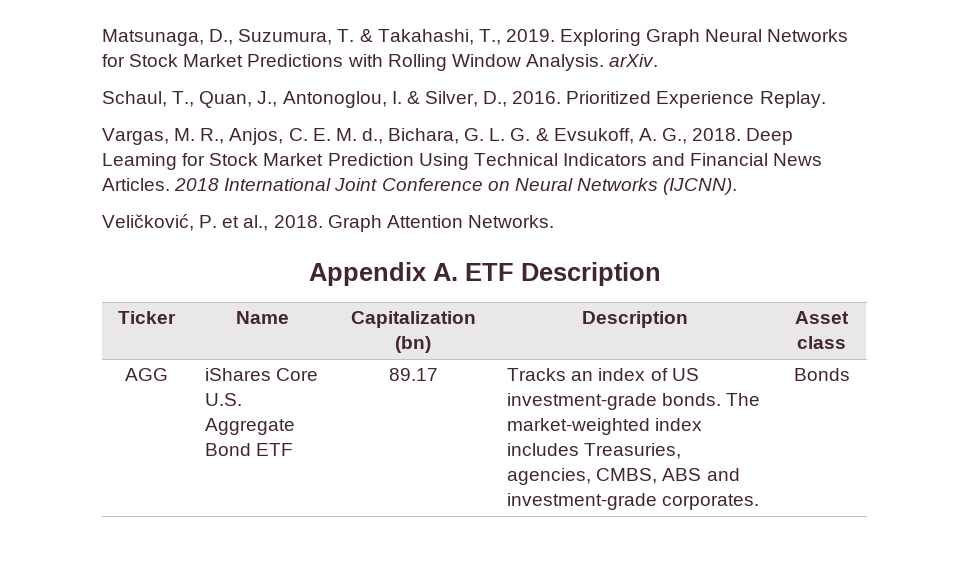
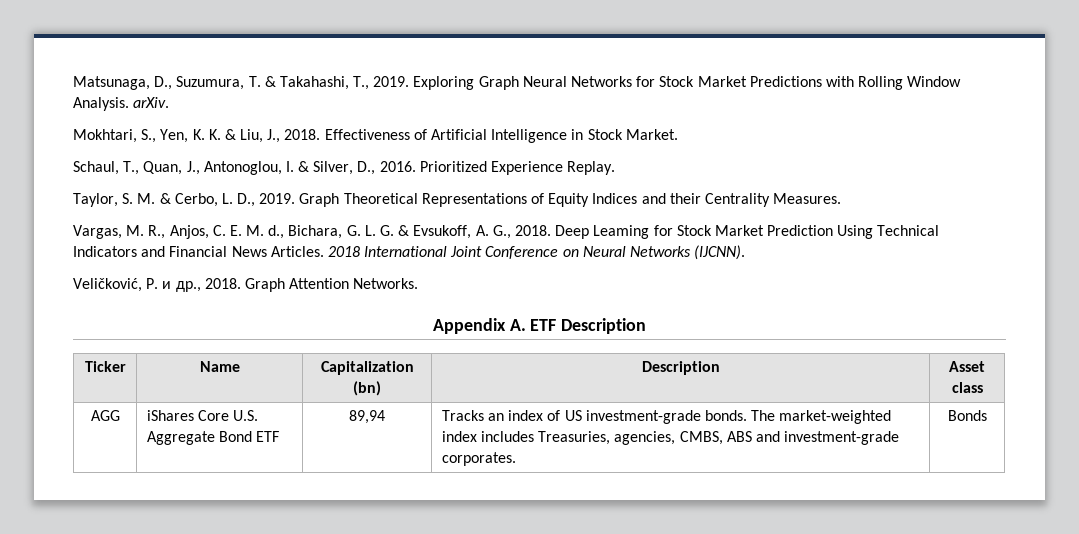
+ Mokhtari, S., Yen, K. K. & Liu, J., 2018. Effectiveness of Artificial Intelligence in Stock Market.
+ Taylor, S. M. & Cerbo, L. D., 2019. Graph Theoretical Representations of Equity Indices and their Centrality Measures.
- Veličković, P. et al., 2018.
+ Veličković, P. и др., 2018.
- AGG | iShares Core U.S. Aggregate Bond ETF | 89.17 | Tracks an index of US investment-grade bonds. The market-weighted index includes Treasuries, agencies, CMBS, ABS and investment-grade corporates. | Bonds
+ AGG | iShares Core U.S. Aggregate Bond ETF | 89,94 | Tracks an index of US investment-grade bonds. The market-weighted index includes Treasuries, agencies, CMBS, ABS and investment-grade corporates. | Bonds

